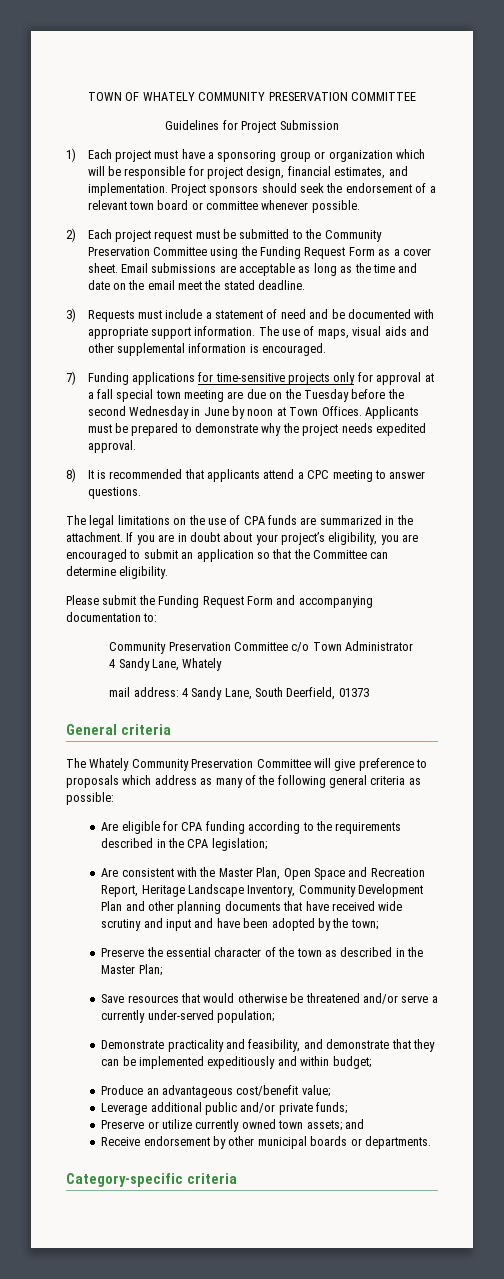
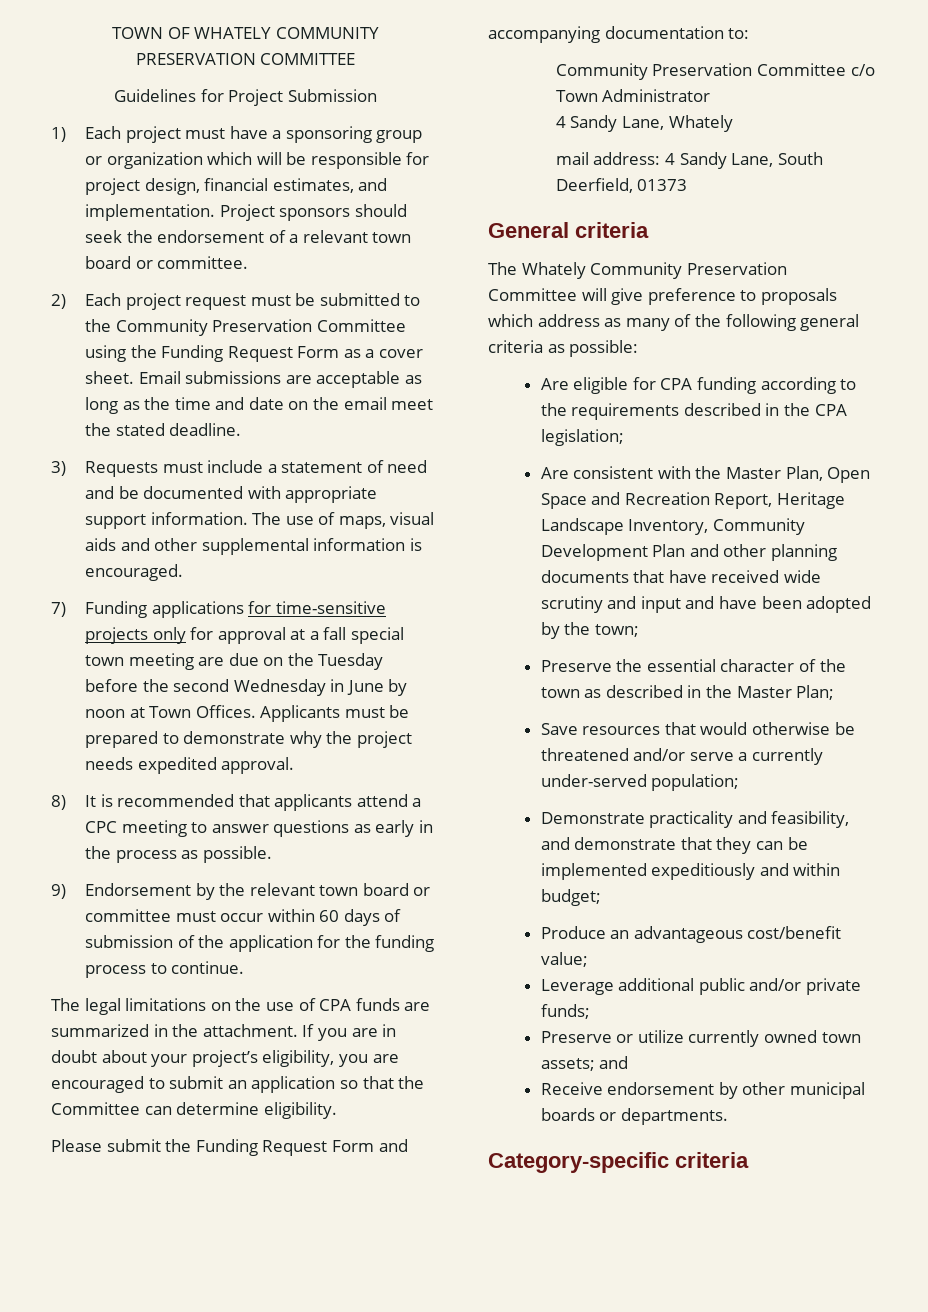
- Project sponsors should seek the endorsement of a relevant town board or committee whenever possible.
+ Project sponsors should seek the endorsement of a relevant town board or committee.
- 8) It is recommended that applicants attend a CPC meeting to answer questions.
+ 8) It is recommended that applicants attend a CPC meeting to answer questions as early in the process as possible.
+ 9) Endorsement by the relevant town board or committee must occur within 60 days of submission of the application for the funding process to continue.

